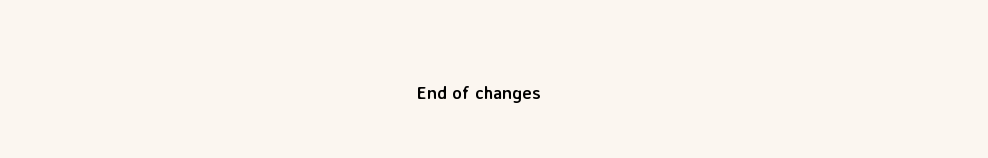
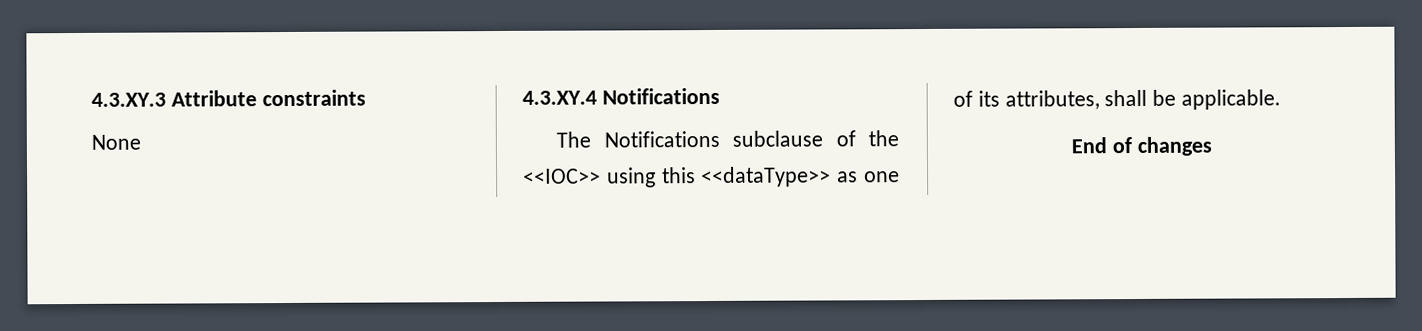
+ 4.3.XY.3 Attribute constraints
+ None
+ 4.3.XY.4 Notifications
+ The Notifications subclause of the <<IOC>> using this <<dataType>> as one of its attributes, shall be applicable.

